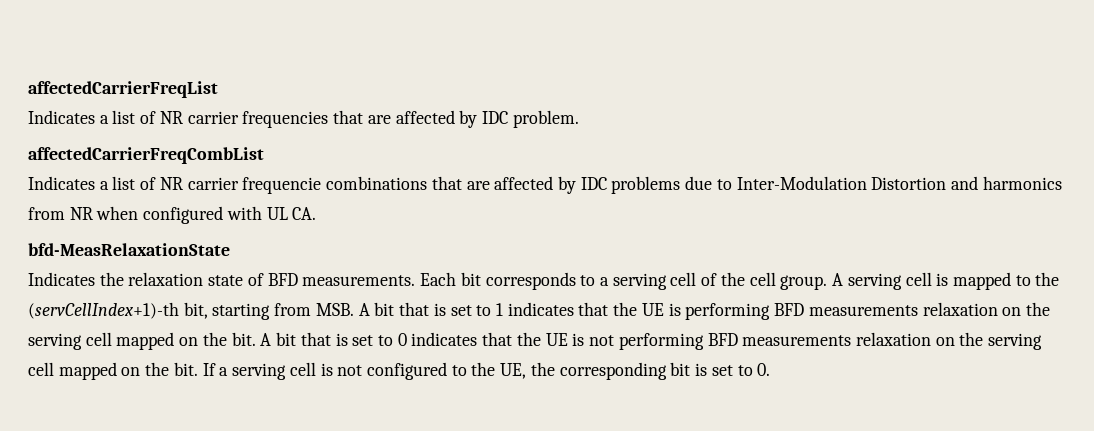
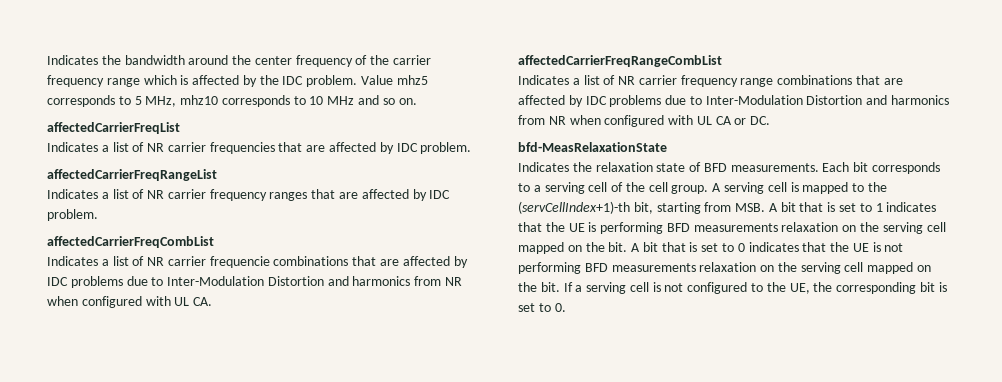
+ Indicates the bandwidth around the center frequency of the carrier frequency range which is affected by the IDC problem. Value mhz5 corresponds to 5 MHz, mhz10 corresponds to 10 MHz and so on.
+ affectedCarrierFreqRangeList
+ Indicates a list of NR carrier frequency ranges that are affected by IDC problem.
+ affectedCarrierFreqRangeCombList
+ Indicates a list of NR carrier frequency range combinations that are affected by IDC problems due to Inter-Modulation Distortion and harmonics from NR when configured with UL CA or DC.

